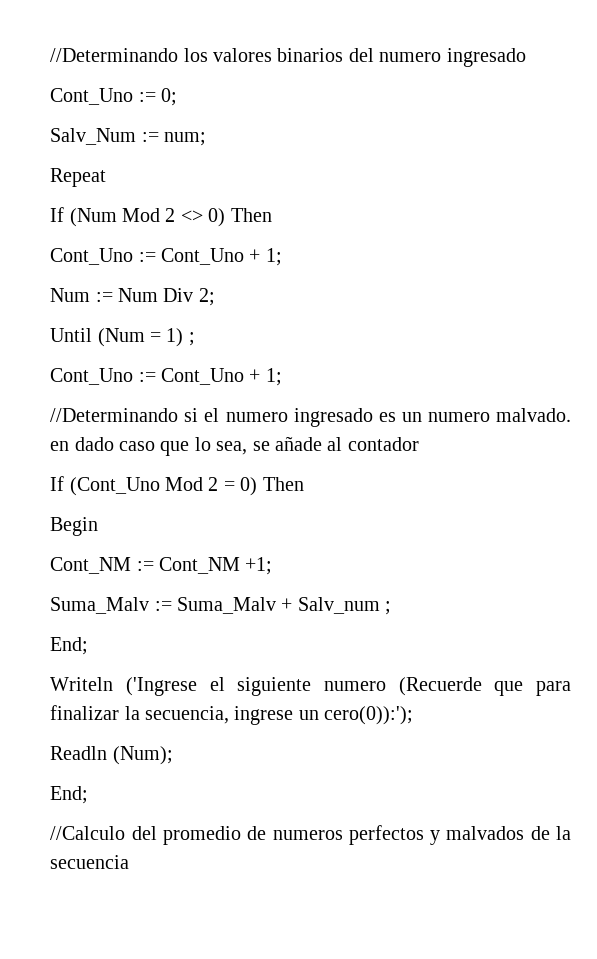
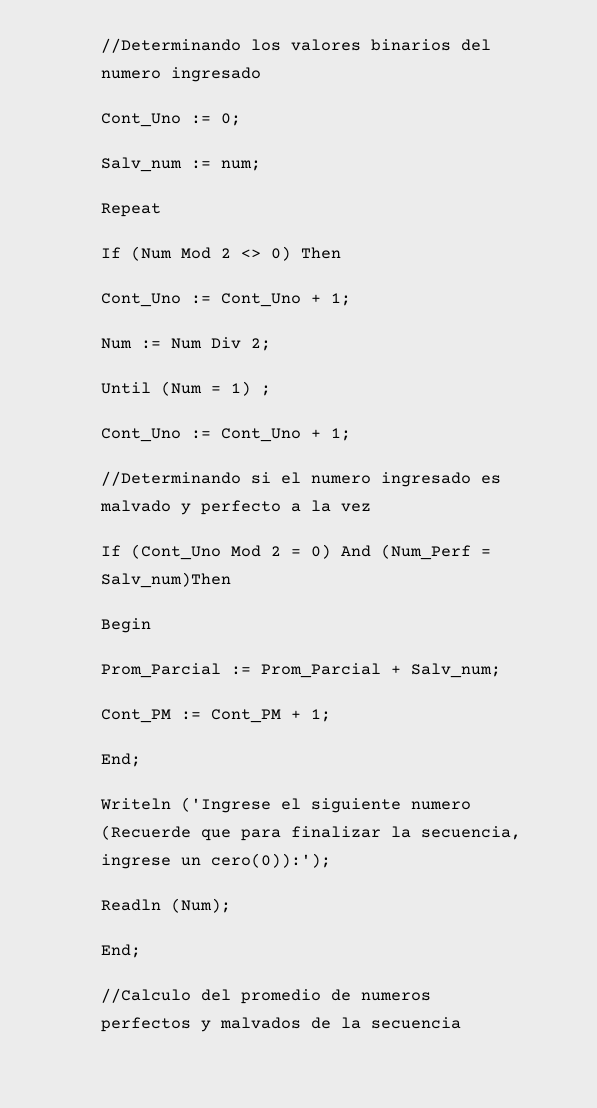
- Salv_Num := num;
+ Salv_num := num;
- //Determinando si el numero ingresado es un numero malvado. en dado caso que lo sea, se añade al contador
+ //Determinando si el numero ingresado es malvado y perfecto a la vez
- If (Cont_Uno Mod 2 = 0) Then
+ If (Cont_Uno Mod 2 = 0) And (Num_Perf = Salv_num)Then
  Begin
- Cont_NM := Cont_NM +1;
- Suma_Malv := Suma_Malv + Salv_num ;
+ Prom_Parcial := Prom_Parcial + Salv_num;
+ Cont_PM := Cont_PM + 1;

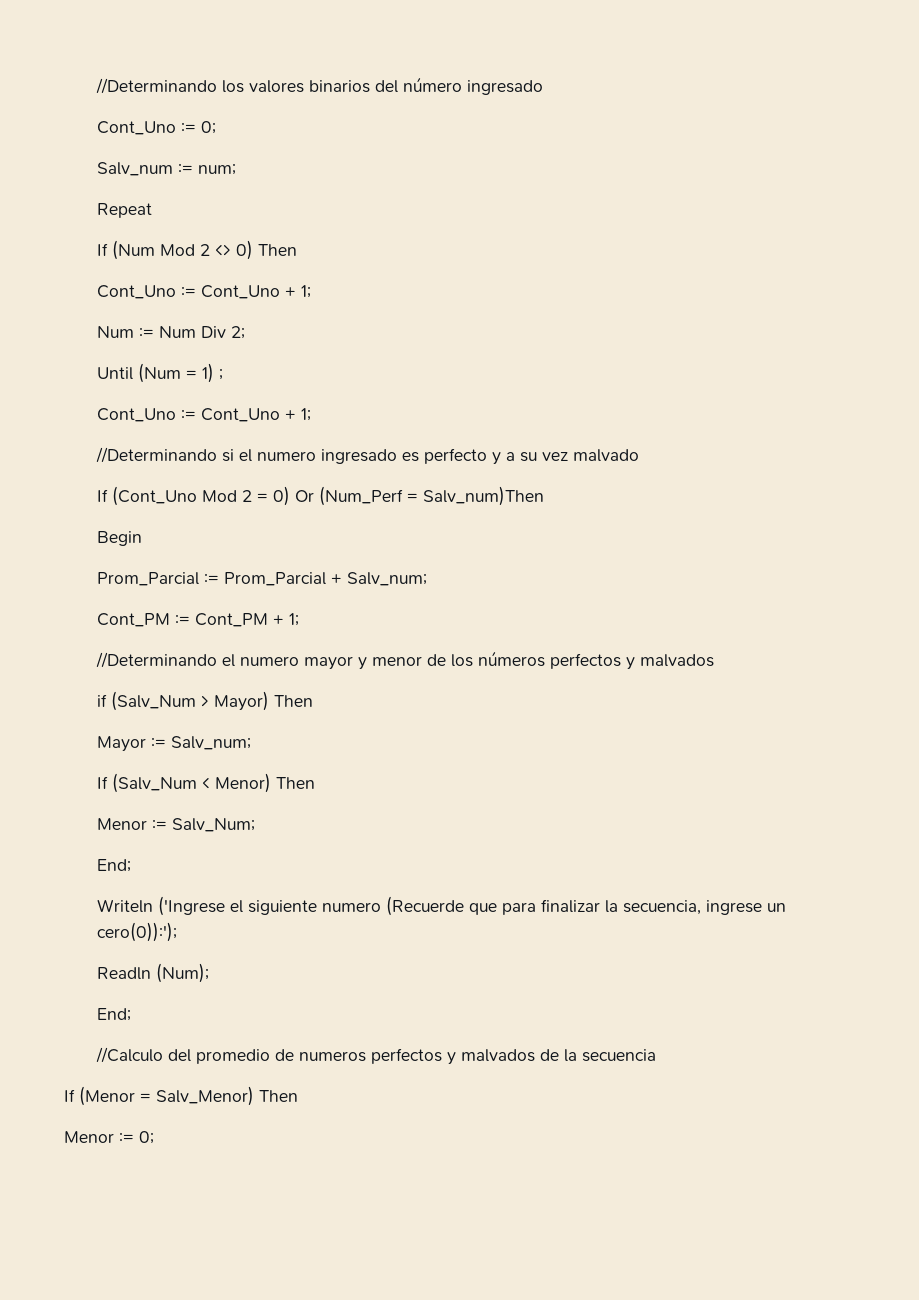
- //Determinando los valores binarios del numero ingresado
+ //Determinando los valores binarios del número ingresado
- //Determinando si el numero ingresado es malvado y perfecto a la vez
+ //Determinando si el numero ingresado es perfecto y a su vez malvado
- If (Cont_Uno Mod 2 = 0) And (Num_Perf = Salv_num)Then
+ If (Cont_Uno Mod 2 = 0) Or (Num_Perf = Salv_num)Then
+ //Determinando el numero mayor y menor de los números perfectos y malvados
+ if (Salv_Num > Mayor) Then
+ Mayor := Salv_num;
+ If (Salv_Num < Menor) Then
+ Menor := Salv_Num;
+ If (Menor = Salv_Menor) Then
+ Menor := 0;

